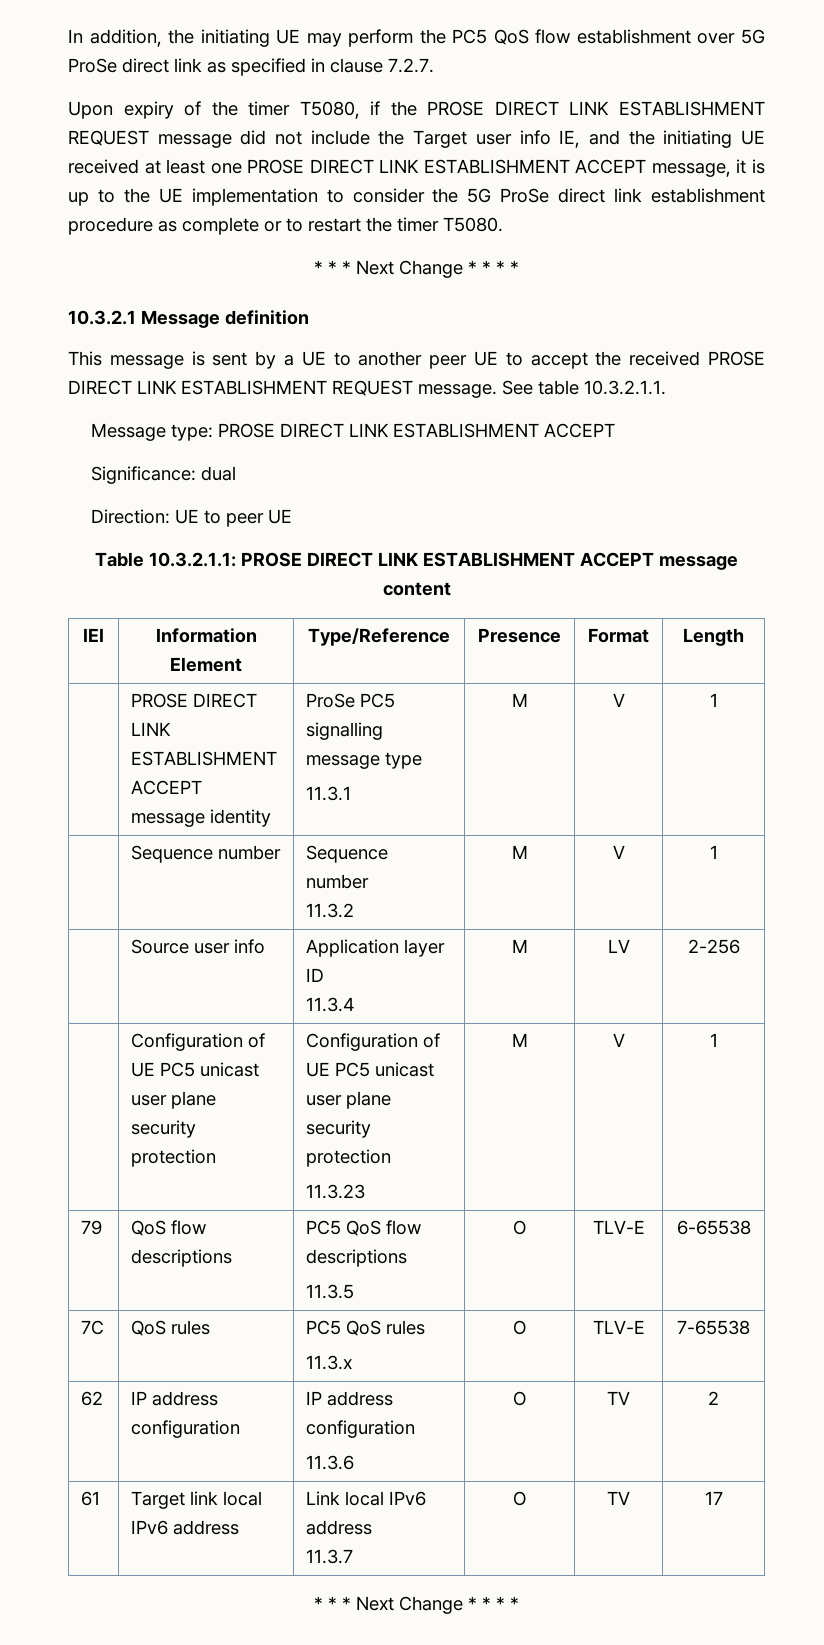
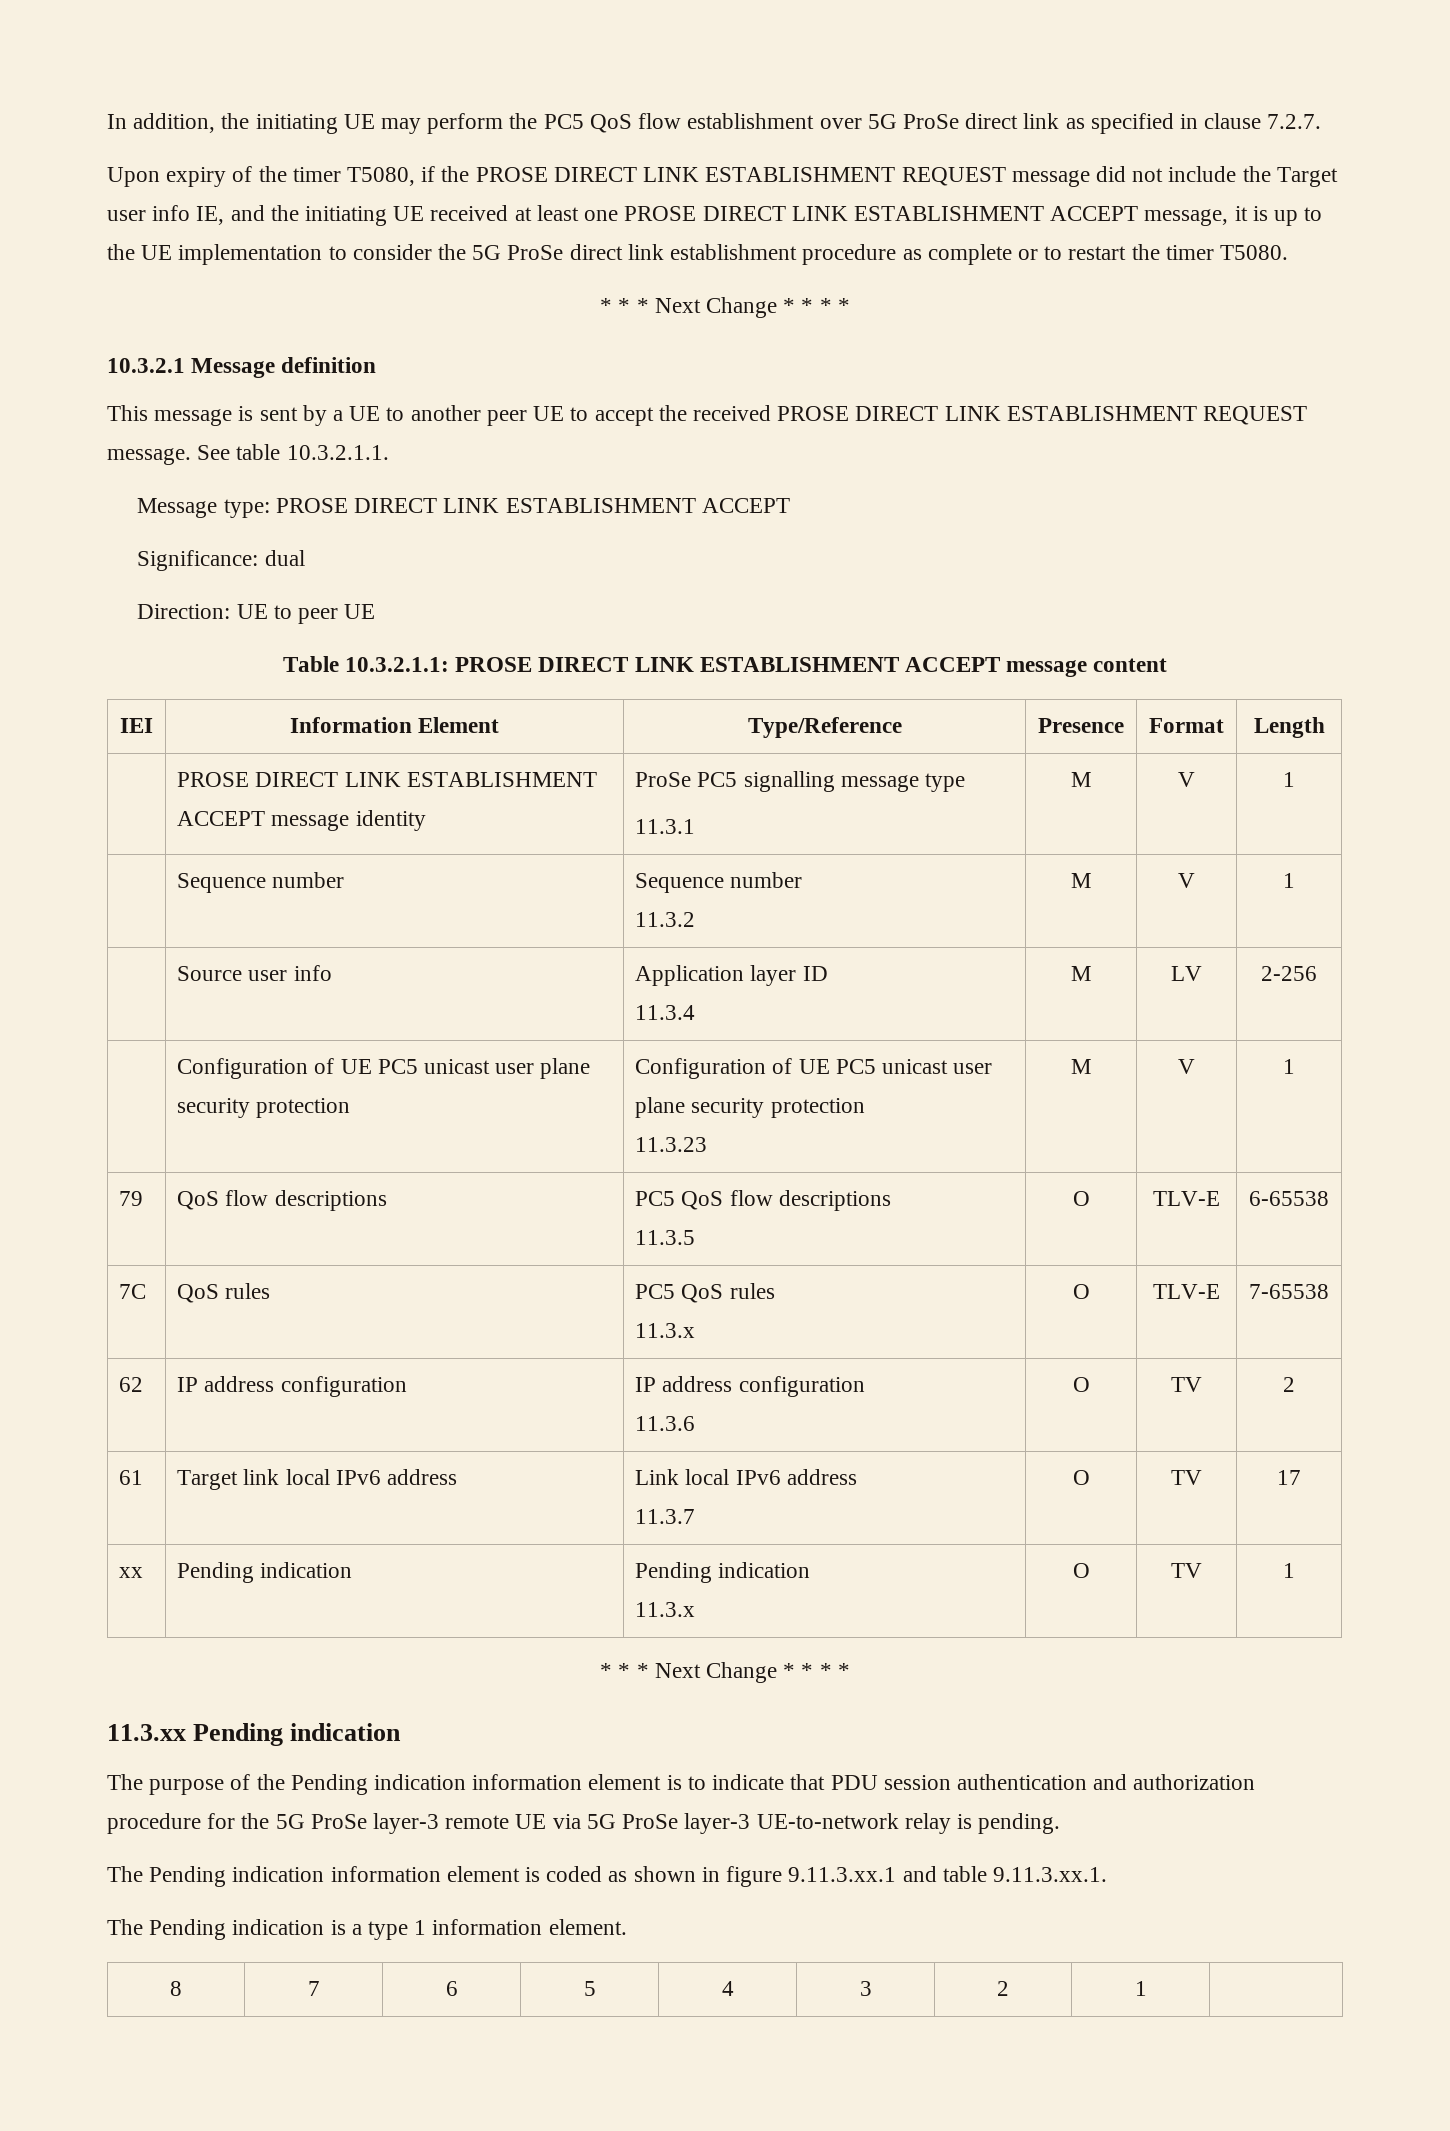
  61 | Target link local IPv6 address | Link local IPv6 address
  11.3.7 | O | TV | 17
+ xx | Pending indication | Pending indication
+ 11.3.x | O | TV | 1
  * * * Next Change * * * *
+ 11.3.xx Pending indication
+ The purpose of the Pending indication information element is to indicate that PDU session authentication and authorization procedure for the 5G ProSe layer-3 remote UE via 5G ProSe layer-3 UE-to-network relay is pending.
+ The Pending indication information element is coded as shown in figure 9.11.3.xx.1 and table 9.11.3.xx.1.
+ The Pending indication is a type 1 information element.
+ 8 | 7 | 6 | 5 | 4 | 3 | 2 | 1 |

